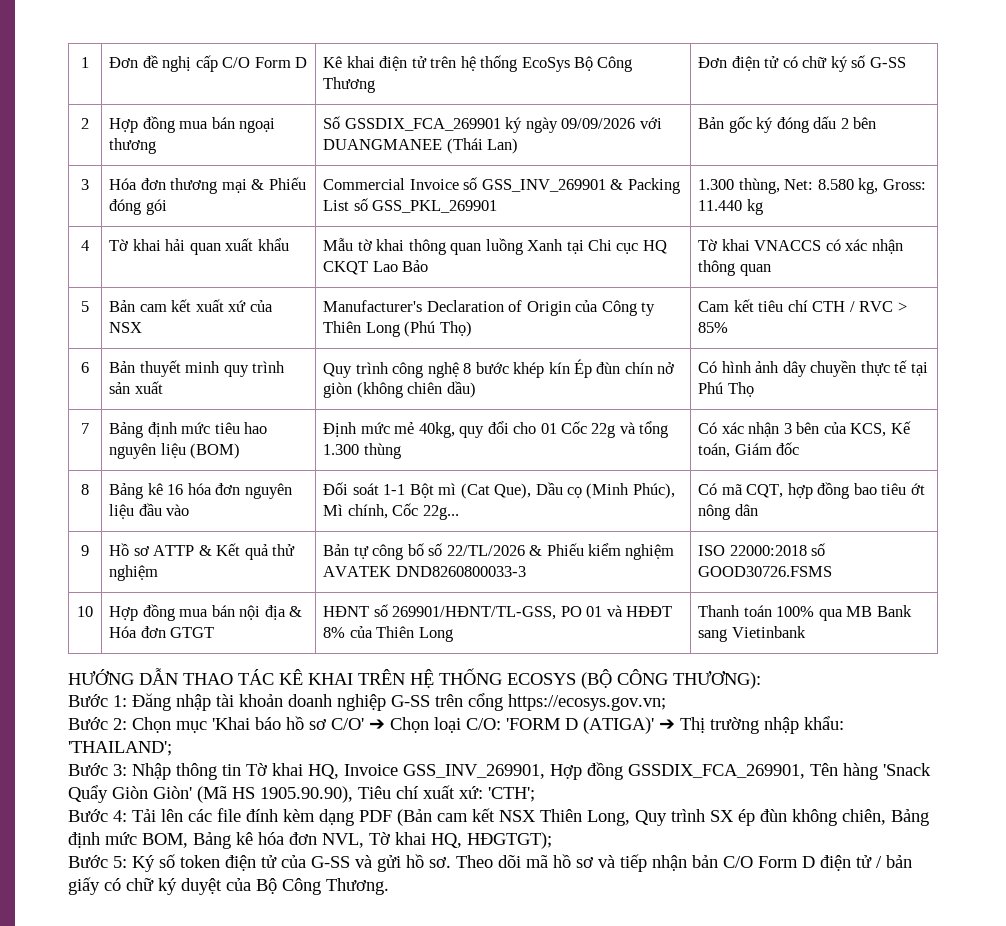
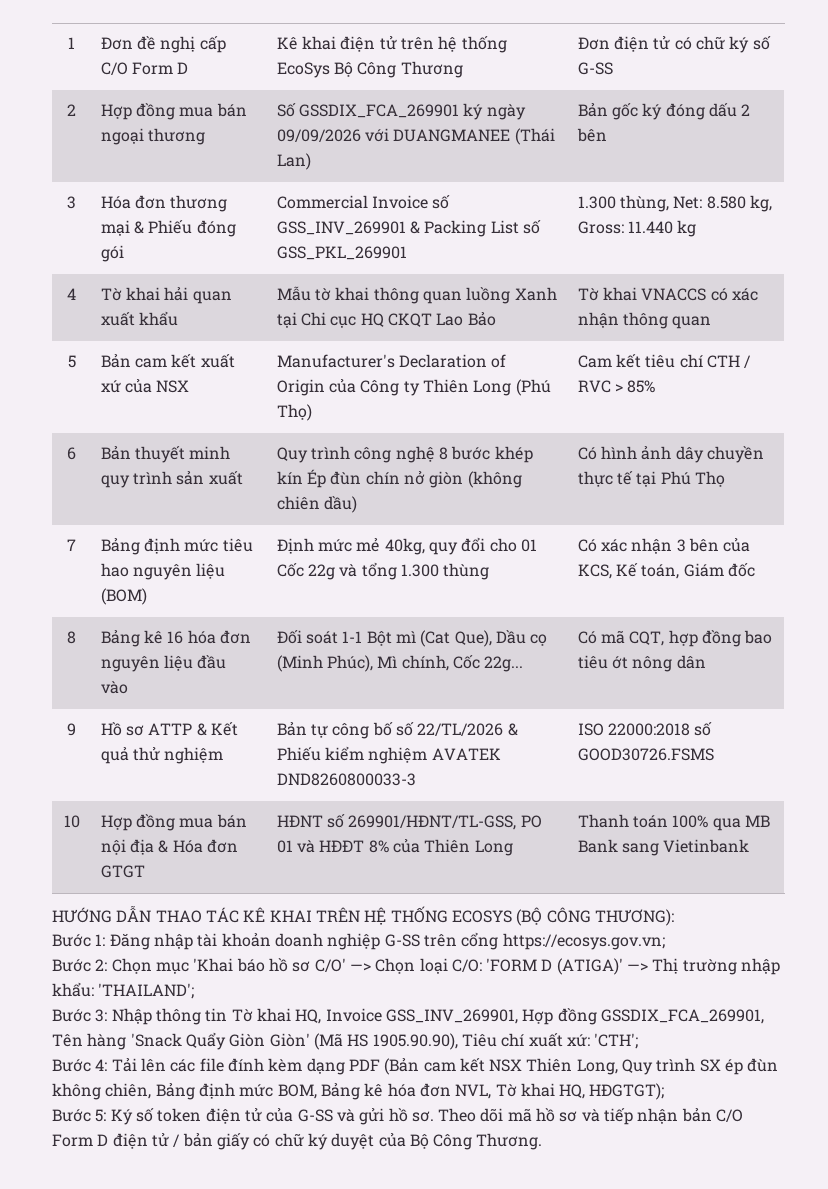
- Bước 2: Chọn mục 'Khai báo hồ sơ C/O' ➔ Chọn loại C/O: 'FORM D (ATIGA)' ➔ Thị trường nhập khẩu: 'THAILAND';
+ Bước 2: Chọn mục 'Khai báo hồ sơ C/O' —> Chọn loại C/O: 'FORM D (ATIGA)' —> Thị trường nhập khẩu: 'THAILAND';

